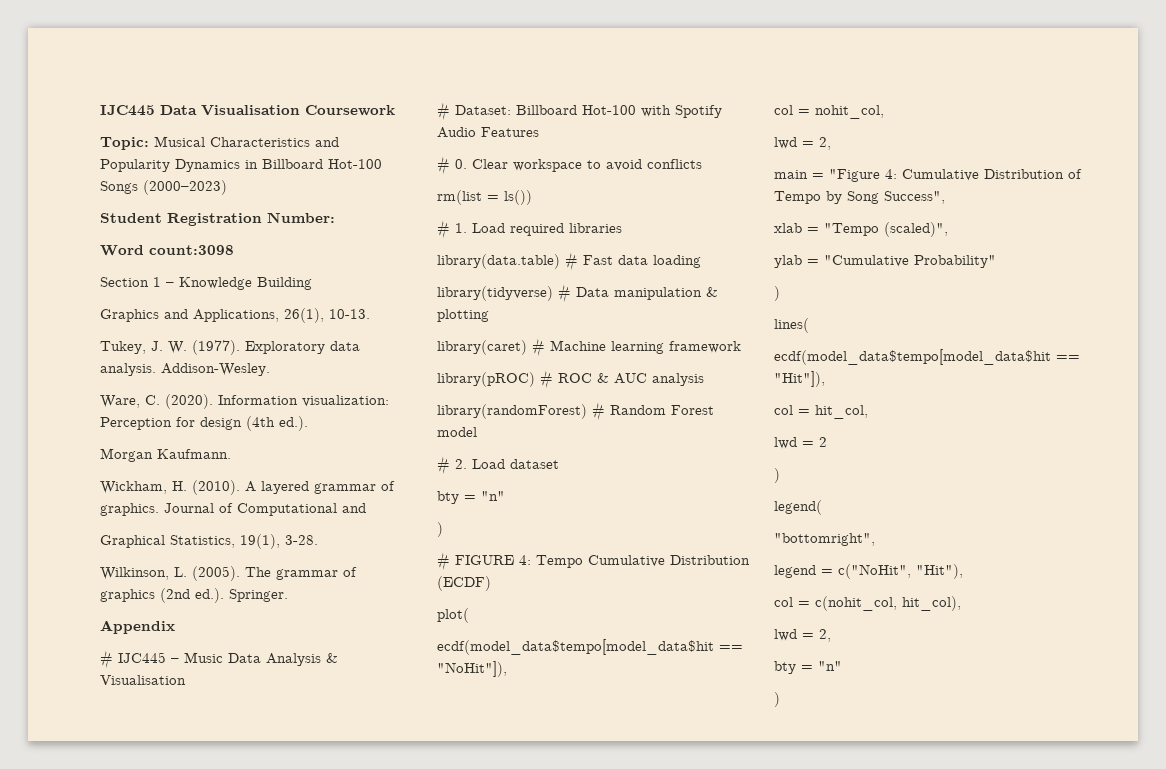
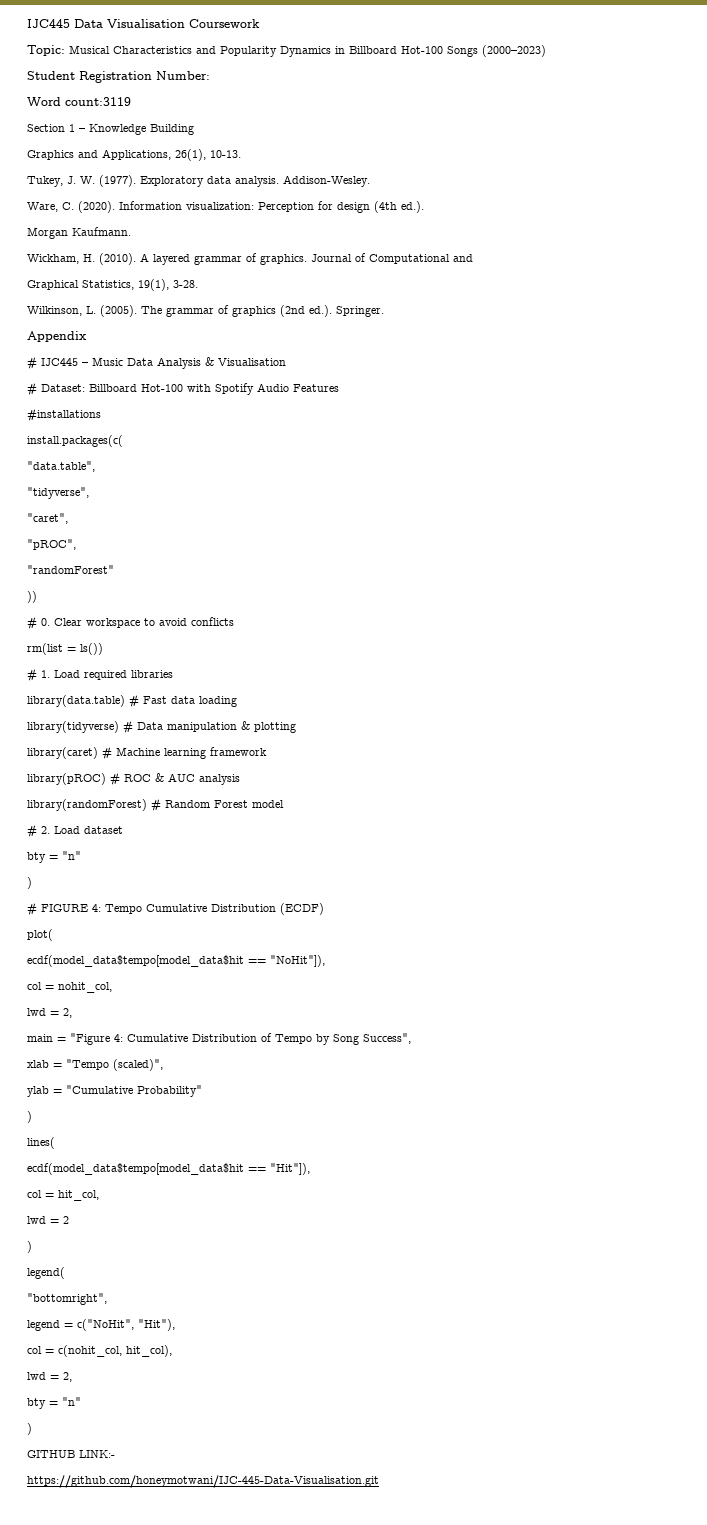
- Word count:3098
+ Word count:3119
+ #installations
+ install.packages(c(
+ "data.table",
+ "tidyverse",
+ "caret",
+ "pROC",
+ "randomForest"
+ ))
+ GITHUB LINK:-
+ https://github.com/honeymotwani/IJC-445-Data-Visualisation.git

